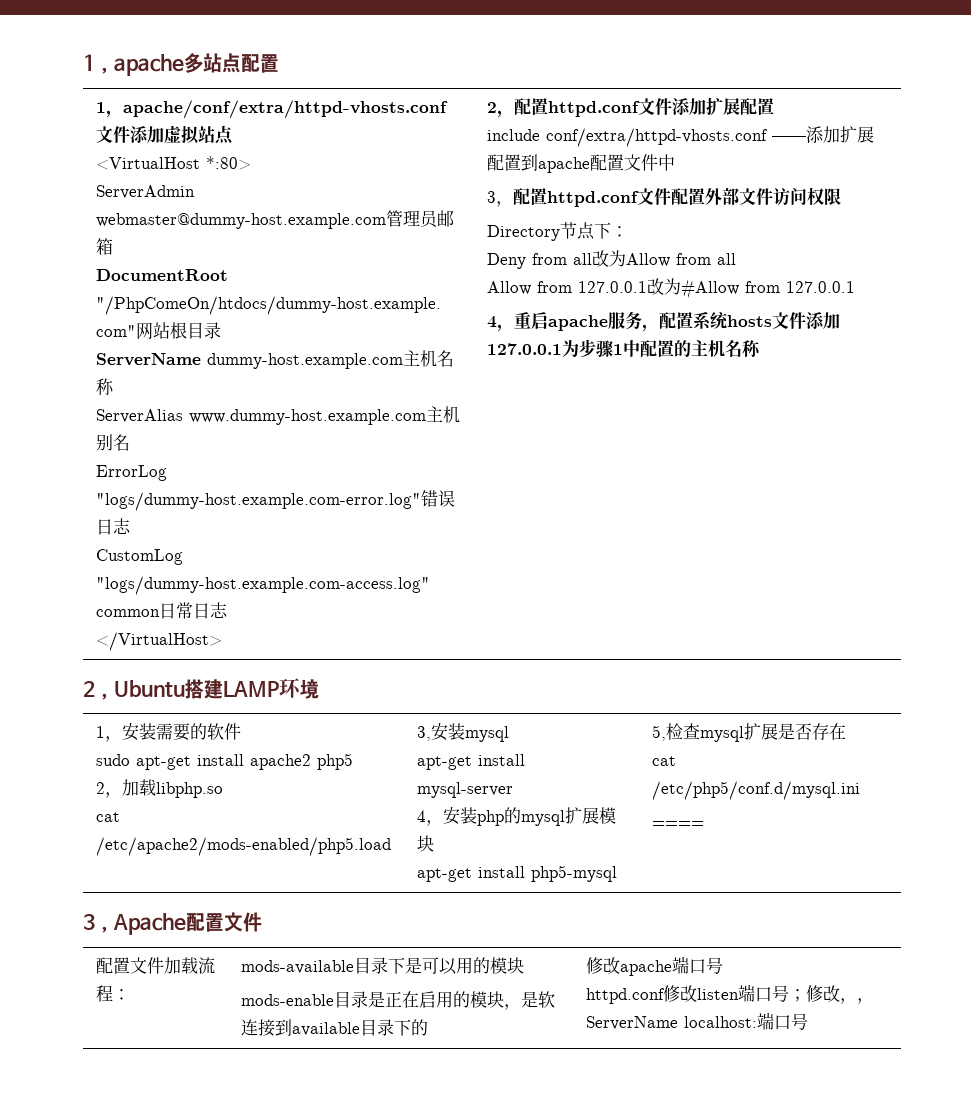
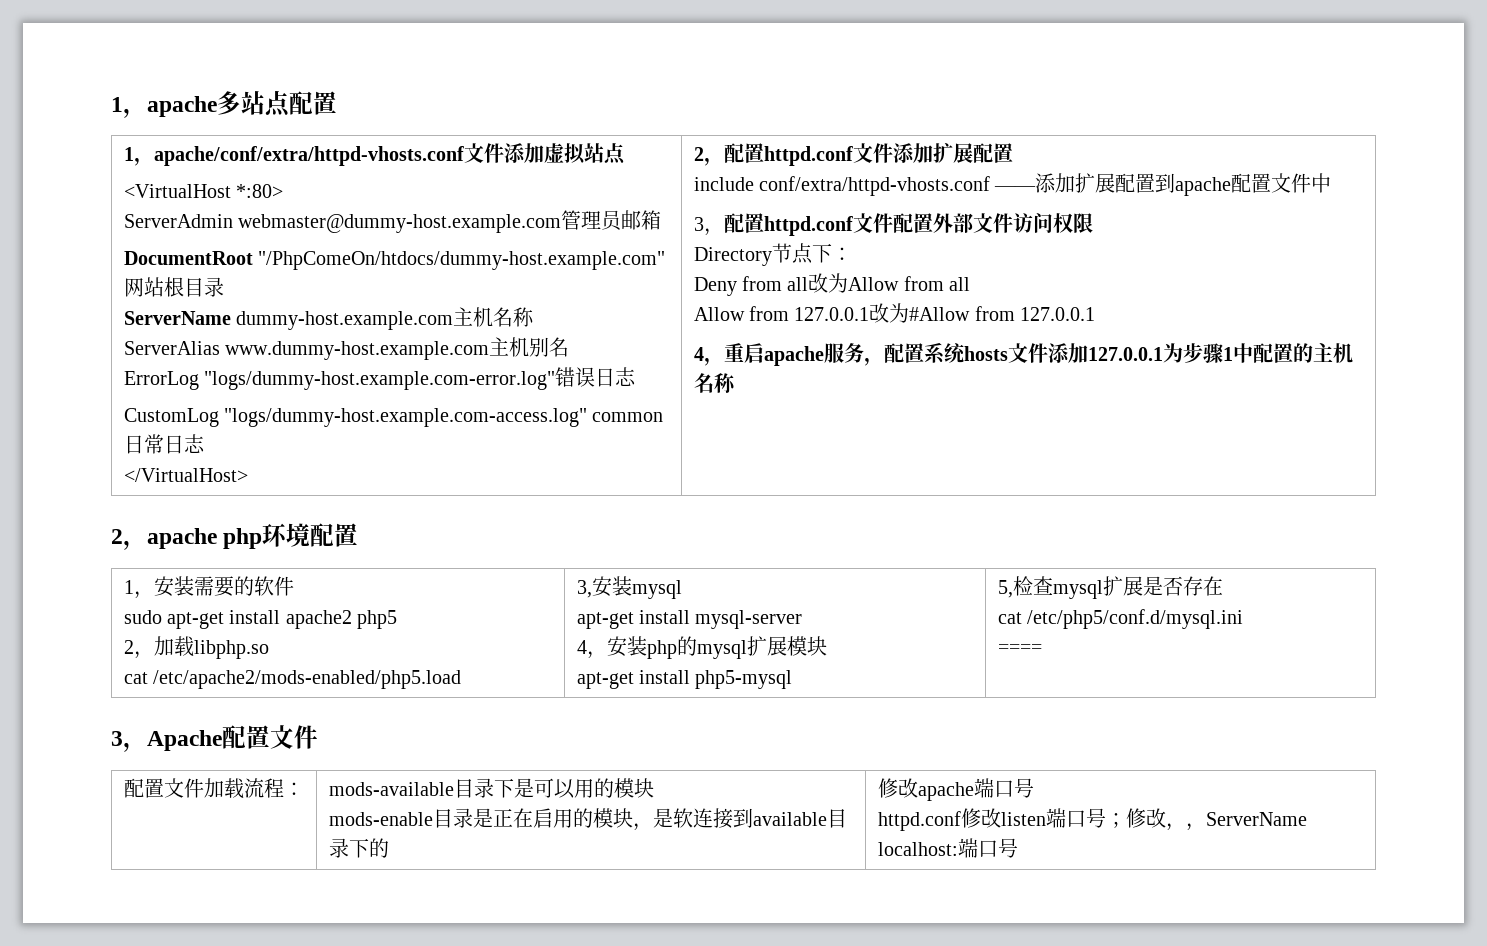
- 2，Ubuntu搭建LAMP环境
+ 2，apache php环境配置

